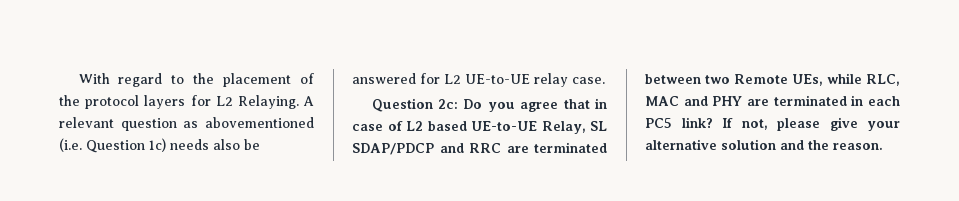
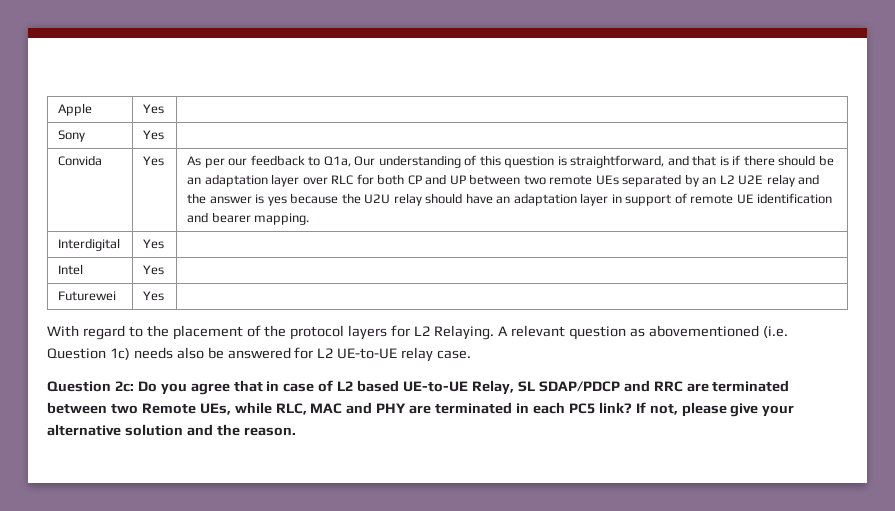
+ Apple | Yes |
+ Sony | Yes |
+ Convida | Yes | As per our feedback to Q1a, Our understanding of this question is straightforward, and that is if there should be an adaptation layer over RLC for both CP and UP between two remote UEs separated by an L2 U2E relay and the answer is yes because the U2U relay should have an adaptation layer in support of remote UE identification and bearer mapping.
+ Interdigital | Yes |
+ Intel | Yes |
+ Futurewei | Yes |

